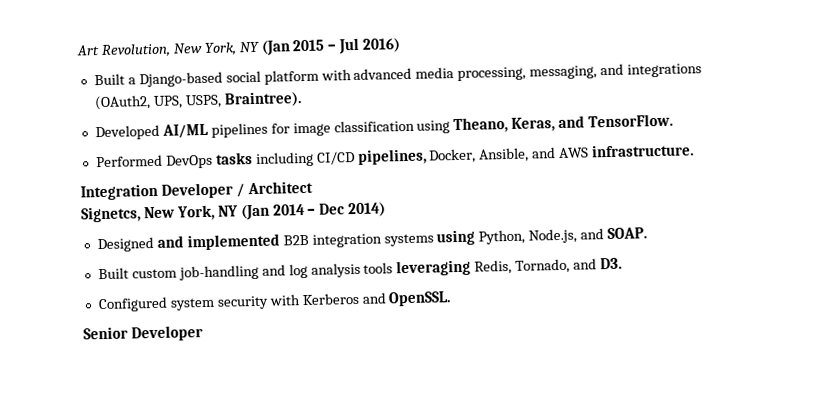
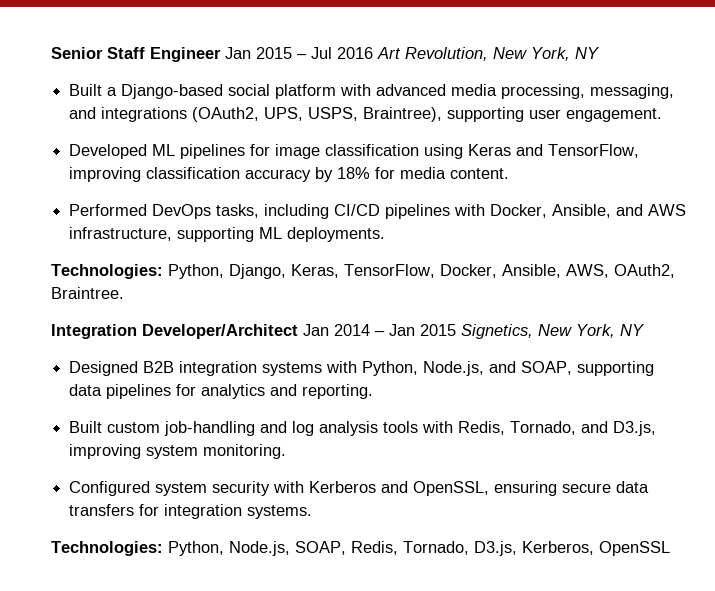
- Art Revolution, New York, NY (Jan 2015 – Jul 2016)
+ Senior Staff Engineer Jan 2015 – Jul 2016 Art Revolution, New York, NY
- Built a Django-based social platform with advanced media processing, messaging, and integrations (OAuth2, UPS, USPS, Braintree).
+ Built a Django-based social platform with advanced media processing, messaging, and integrations (OAuth2, UPS, USPS, Braintree), supporting user engagement.
- Developed AI/ML pipelines for image classification using Theano, Keras, and TensorFlow.
+ Developed ML pipelines for image classification using Keras and TensorFlow, improving classification accuracy by 18% for media content.
- Performed DevOps tasks including CI/CD pipelines, Docker, Ansible, and AWS infrastructure.
- Integration Developer / Architect
- Signetcs, New York, NY (Jan 2014 – Dec 2014)
+ Performed DevOps tasks, including CI/CD pipelines with Docker, Ansible, and AWS infrastructure, supporting ML deployments.
+ Technologies: Python, Django, Keras, TensorFlow, Docker, Ansible, AWS, OAuth2, Braintree.
+ Integration Developer/Architect Jan 2014 – Jan 2015 Signetics, New York, NY
- Designed and implemented B2B integration systems using Python, Node.js, and SOAP.
+ Designed B2B integration systems with Python, Node.js, and SOAP, supporting data pipelines for analytics and reporting.
- Built custom job-handling and log analysis tools leveraging Redis, Tornado, and D3.
+ Built custom job-handling and log analysis tools with Redis, Tornado, and D3.js, improving system monitoring.
- Configured system security with Kerberos and OpenSSL.
- Senior Developer
+ Configured system security with Kerberos and OpenSSL, ensuring secure data transfers for integration systems.
+ Technologies: Python, Node.js, SOAP, Redis, Tornado, D3.js, Kerberos, OpenSSL

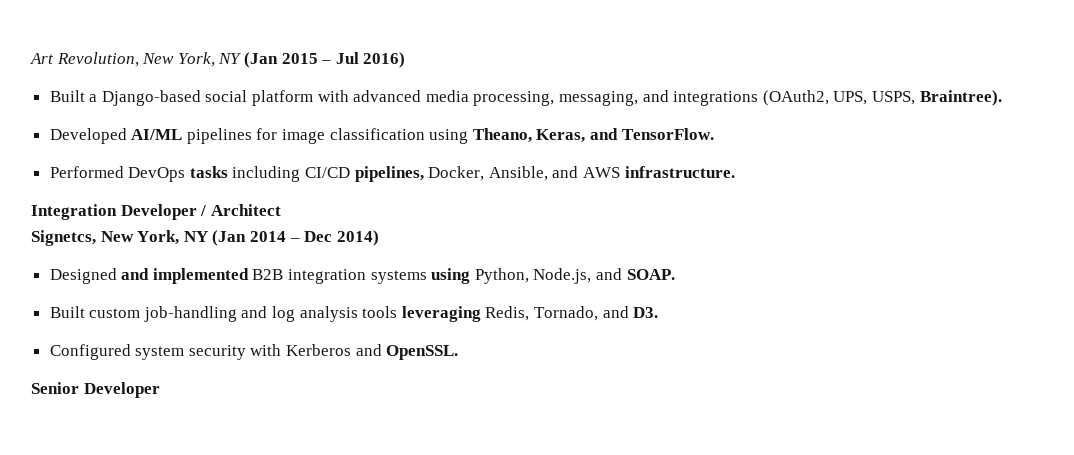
- Senior Staff Engineer Jan 2015 – Jul 2016 Art Revolution, New York, NY
+ Art Revolution, New York, NY (Jan 2015 – Jul 2016)
- Built a Django-based social platform with advanced media processing, messaging, and integrations (OAuth2, UPS, USPS, Braintree), supporting user engagement.
+ Built a Django-based social platform with advanced media processing, messaging, and integrations (OAuth2, UPS, USPS, Braintree).
- Developed ML pipelines for image classification using Keras and TensorFlow, improving classification accuracy by 18% for media content.
+ Developed AI/ML pipelines for image classification using Theano, Keras, and TensorFlow.
- Performed DevOps tasks, including CI/CD pipelines with Docker, Ansible, and AWS infrastructure, supporting ML deployments.
- Technologies: Python, Django, Keras, TensorFlow, Docker, Ansible, AWS, OAuth2, Braintree.
- Integration Developer/Architect Jan 2014 – Jan 2015 Signetics, New York, NY
+ Performed DevOps tasks including CI/CD pipelines, Docker, Ansible, and AWS infrastructure.
+ Integration Developer / Architect
+ Signetcs, New York, NY (Jan 2014 – Dec 2014)
- Designed B2B integration systems with Python, Node.js, and SOAP, supporting data pipelines for analytics and reporting.
+ Designed and implemented B2B integration systems using Python, Node.js, and SOAP.
- Built custom job-handling and log analysis tools with Redis, Tornado, and D3.js, improving system monitoring.
+ Built custom job-handling and log analysis tools leveraging Redis, Tornado, and D3.
- Configured system security with Kerberos and OpenSSL, ensuring secure data transfers for integration systems.
- Technologies: Python, Node.js, SOAP, Redis, Tornado, D3.js, Kerberos, OpenSSL
+ Configured system security with Kerberos and OpenSSL.
+ Senior Developer

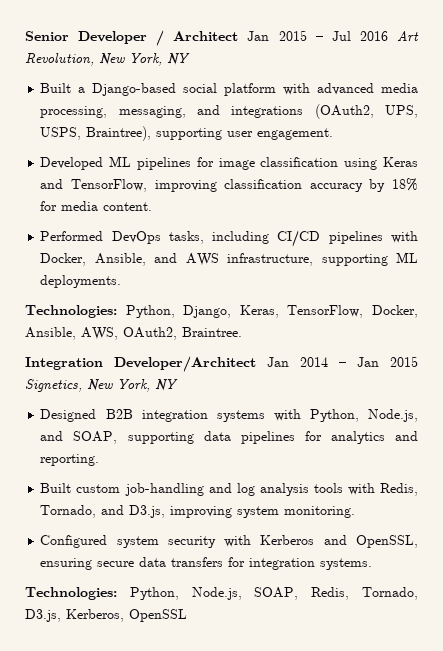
- Art Revolution, New York, NY (Jan 2015 – Jul 2016)
+ Senior Developer / Architect Jan 2015 – Jul 2016 Art Revolution, New York, NY
- Built a Django-based social platform with advanced media processing, messaging, and integrations (OAuth2, UPS, USPS, Braintree).
+ Built a Django-based social platform with advanced media processing, messaging, and integrations (OAuth2, UPS, USPS, Braintree), supporting user engagement.
- Developed AI/ML pipelines for image classification using Theano, Keras, and TensorFlow.
+ Developed ML pipelines for image classification using Keras and TensorFlow, improving classification accuracy by 18% for media content.
- Performed DevOps tasks including CI/CD pipelines, Docker, Ansible, and AWS infrastructure.
- Integration Developer / Architect
- Signetcs, New York, NY (Jan 2014 – Dec 2014)
+ Performed DevOps tasks, including CI/CD pipelines with Docker, Ansible, and AWS infrastructure, supporting ML deployments.
+ Technologies: Python, Django, Keras, TensorFlow, Docker, Ansible, AWS, OAuth2, Braintree.
+ Integration Developer/Architect Jan 2014 – Jan 2015 Signetics, New York, NY
- Designed and implemented B2B integration systems using Python, Node.js, and SOAP.
+ Designed B2B integration systems with Python, Node.js, and SOAP, supporting data pipelines for analytics and reporting.
- Built custom job-handling and log analysis tools leveraging Redis, Tornado, and D3.
+ Built custom job-handling and log analysis tools with Redis, Tornado, and D3.js, improving system monitoring.
- Configured system security with Kerberos and OpenSSL.
- Senior Developer
+ Configured system security with Kerberos and OpenSSL, ensuring secure data transfers for integration systems.
+ Technologies: Python, Node.js, SOAP, Redis, Tornado, D3.js, Kerberos, OpenSSL

